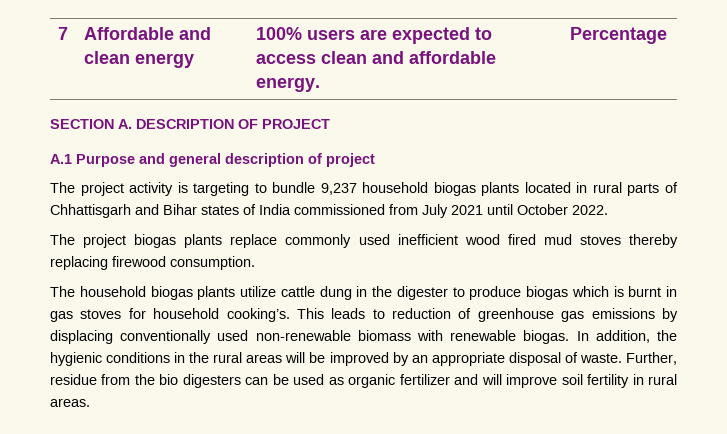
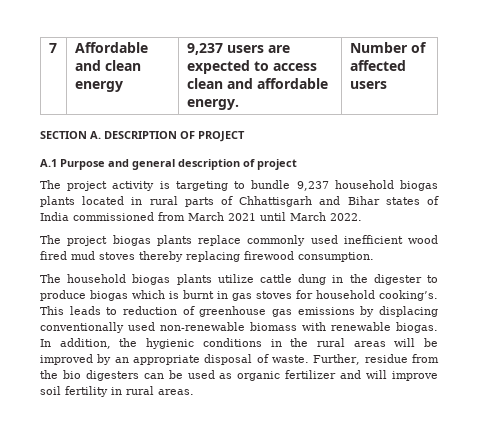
- 7 | Affordable and clean energy | 100% users are expected to access clean and affordable energy. | Percentage
+ 7 | Affordable and clean energy | 9,237 users are expected to access clean and affordable energy. | Number of affected users
- The project activity is targeting to bundle 9,237 household biogas plants located in rural parts of Chhattisgarh and Bihar states of India commissioned from July 2021 until October 2022.
+ The project activity is targeting to bundle 9,237 household biogas plants located in rural parts of Chhattisgarh and Bihar states of India commissioned from March 2021 until March 2022.

